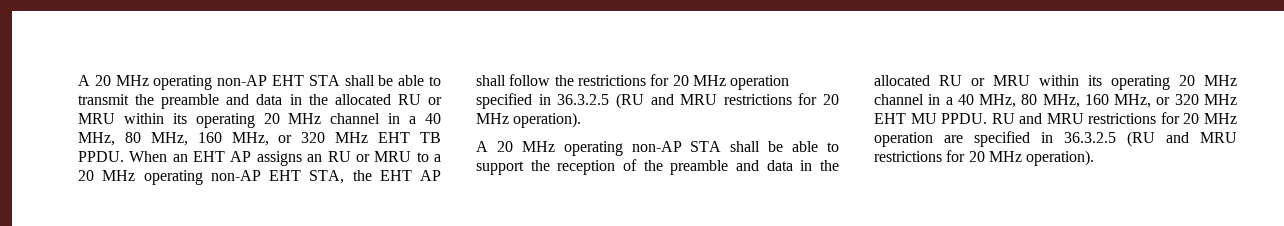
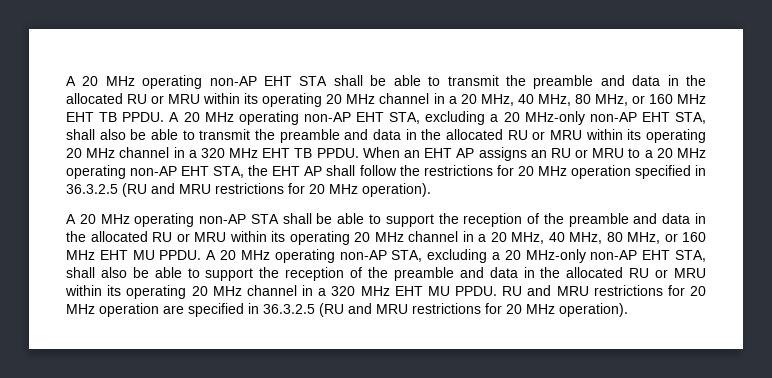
- A 20 MHz operating non-AP EHT STA shall be able to transmit the preamble and data in the allocated RU or MRU within its operating 20 MHz channel in a 40 MHz, 80 MHz, 160 MHz, or 320 MHz EHT TB PPDU.
+ A 20 MHz operating non-AP EHT STA shall be able to transmit the preamble and data in the allocated RU or MRU within its operating 20 MHz channel in a 20 MHz, 40 MHz, 80 MHz, or 160 MHz EHT TB PPDU. A 20 MHz operating non-AP EHT STA, excluding a 20 MHz-only non-AP EHT STA, shall also be able to transmit the preamble and data in the allocated RU or MRU within its operating 20 MHz channel in a 320 MHz EHT TB PPDU.
- A 20 MHz operating non-AP STA shall be able to support the reception of the preamble and data in the allocated RU or MRU within its operating 20 MHz channel in a 40 MHz, 80 MHz, 160 MHz, or 320 MHz EHT MU PPDU.
+ A 20 MHz operating non-AP STA shall be able to support the reception of the preamble and data in the allocated RU or MRU within its operating 20 MHz channel in a 20 MHz, 40 MHz, 80 MHz, or 160 MHz EHT MU PPDU. A 20 MHz operating non-AP STA, excluding a 20 MHz-only non-AP EHT STA, shall also be able to support the reception of the preamble and data in the allocated RU or MRU within its operating 20 MHz channel in a 320 MHz EHT MU PPDU.

